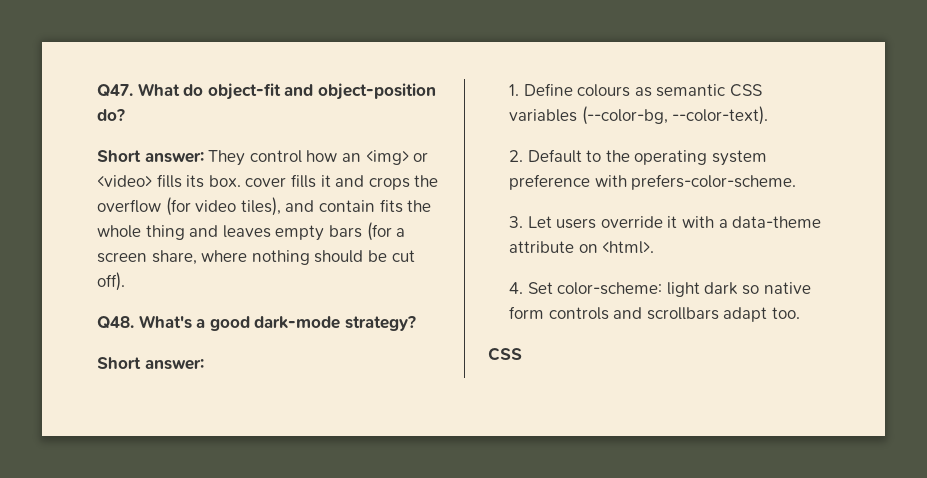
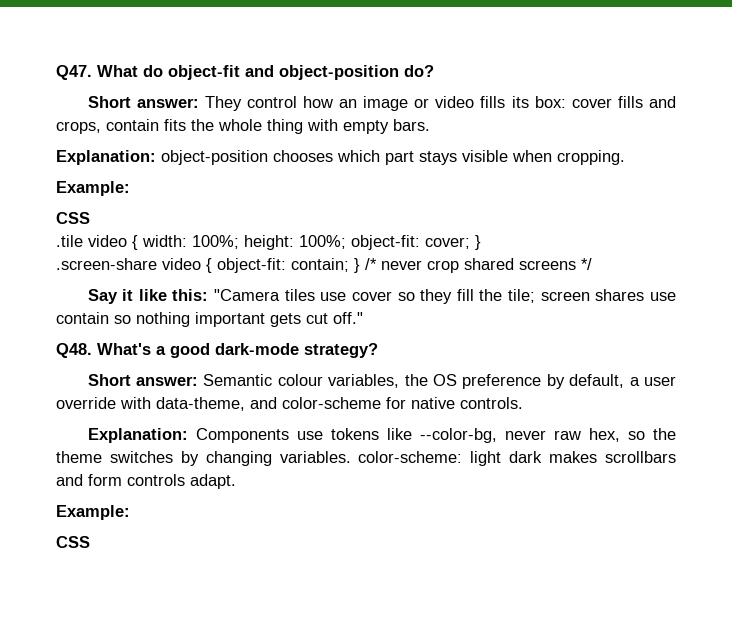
- Short answer: They control how an <img> or <video> fills its box. cover fills it and crops the overflow (for video tiles), and contain fits the whole thing and leaves empty bars (for a screen share, where nothing should be cut off).
+ Short answer: They control how an image or video fills its box: cover fills and crops, contain fits the whole thing with empty bars.
+ Explanation: object-position chooses which part stays visible when cropping.
+ Example:
+ CSS
+ .tile video { width: 100%; height: 100%; object-fit: cover; }
+ .screen-share video { object-fit: contain; } /* never crop shared screens */
+ Say it like this: "Camera tiles use cover so they fill the tile; screen shares use contain so nothing important gets cut off."
  Q48. What's a good dark-mode strategy?
- Short answer:
- 1. Define colours as semantic CSS variables (--color-bg, --color-text).
- 2. Default to the operating system preference with prefers-color-scheme.
- 3. Let users override it with a data-theme attribute on <html>.
- 4. Set color-scheme: light dark so native form controls and scrollbars adapt too.
+ Short answer: Semantic colour variables, the OS preference by default, a user override with data-theme, and color-scheme for native controls.
+ Explanation: Components use tokens like --color-bg, never raw hex, so the theme switches by changing variables. color-scheme: light dark makes scrollbars and form controls adapt.
+ Example:

